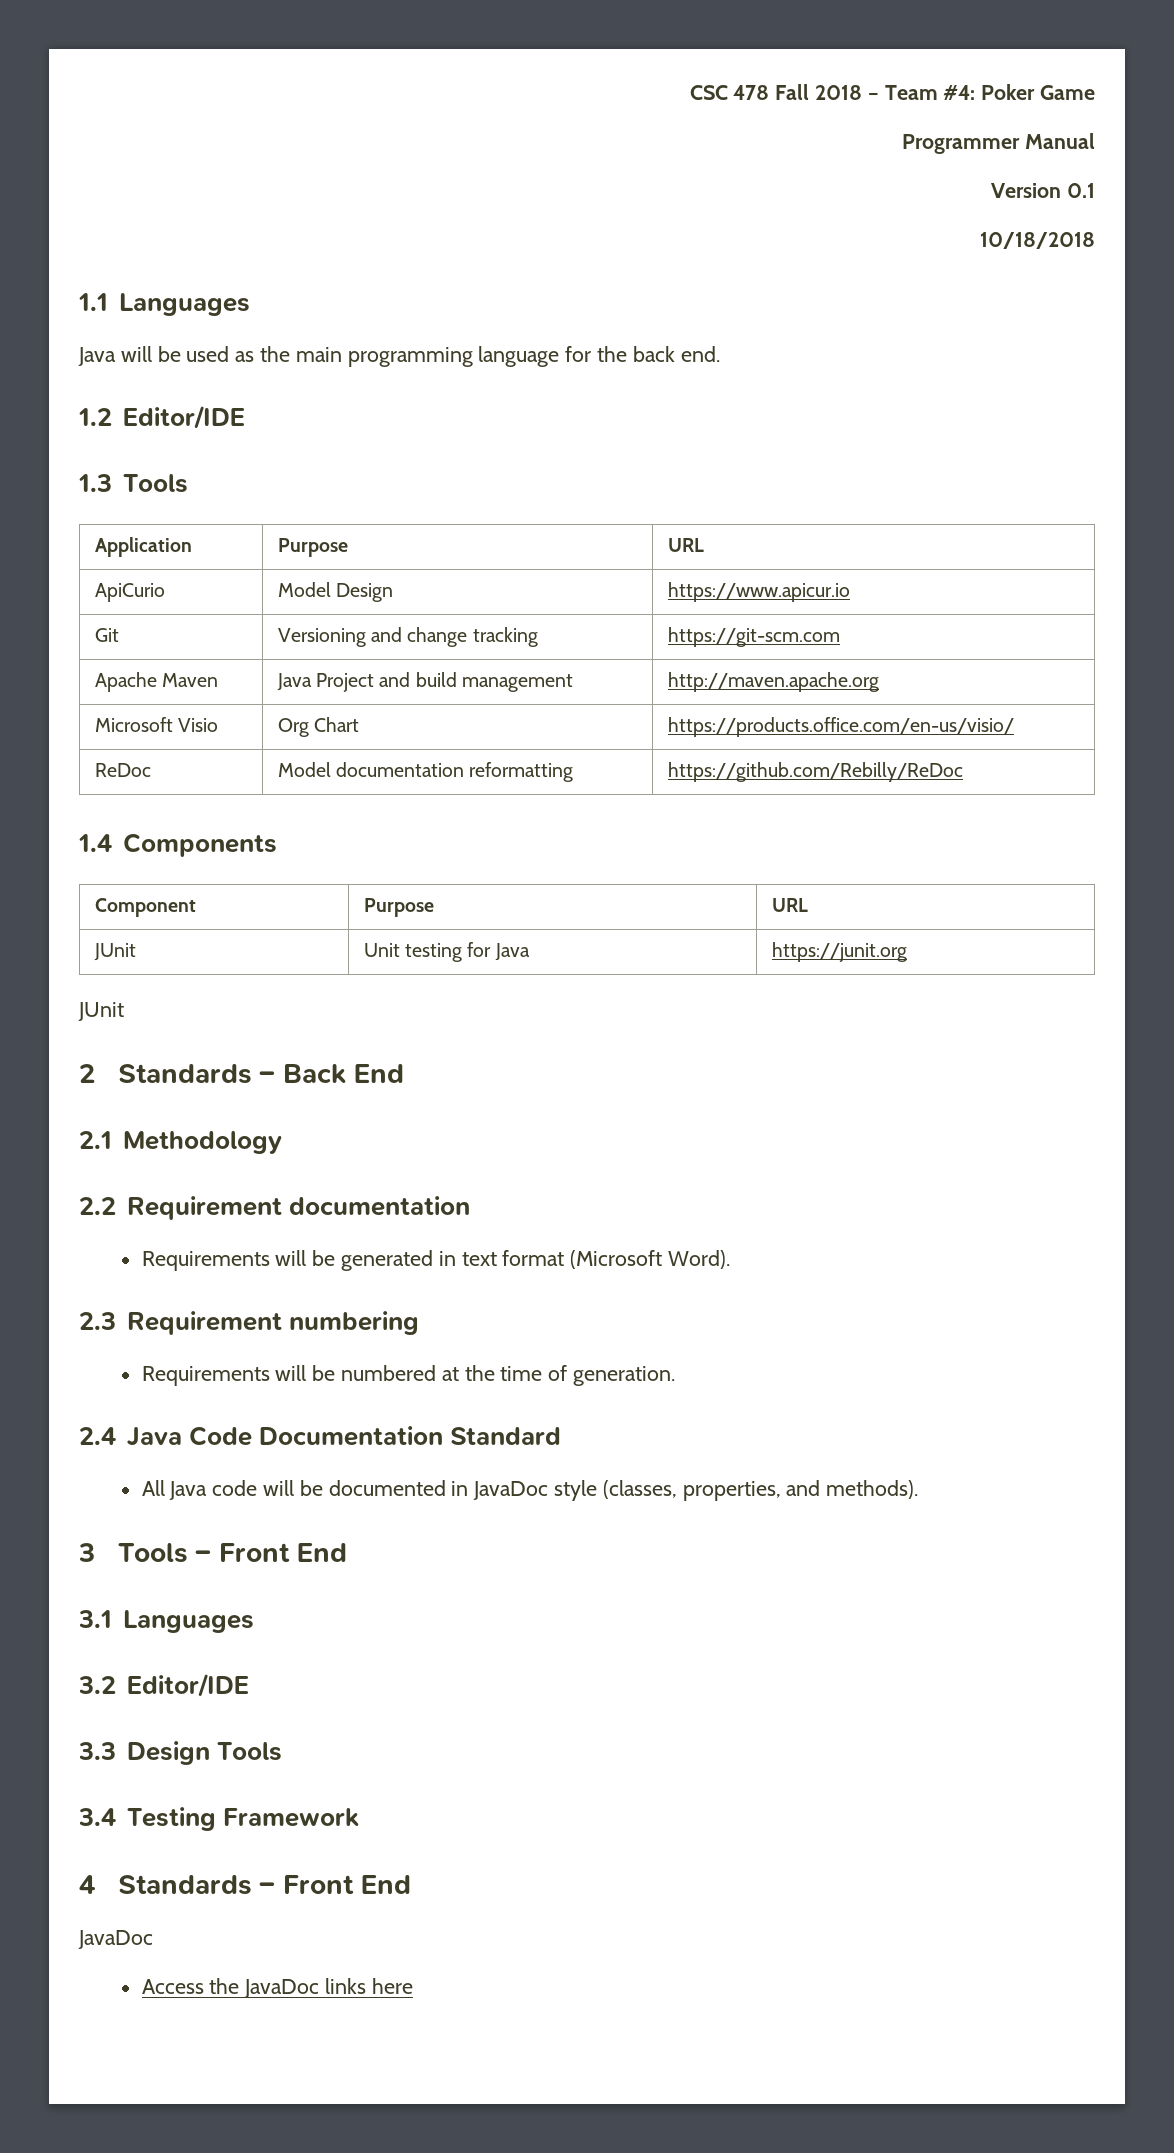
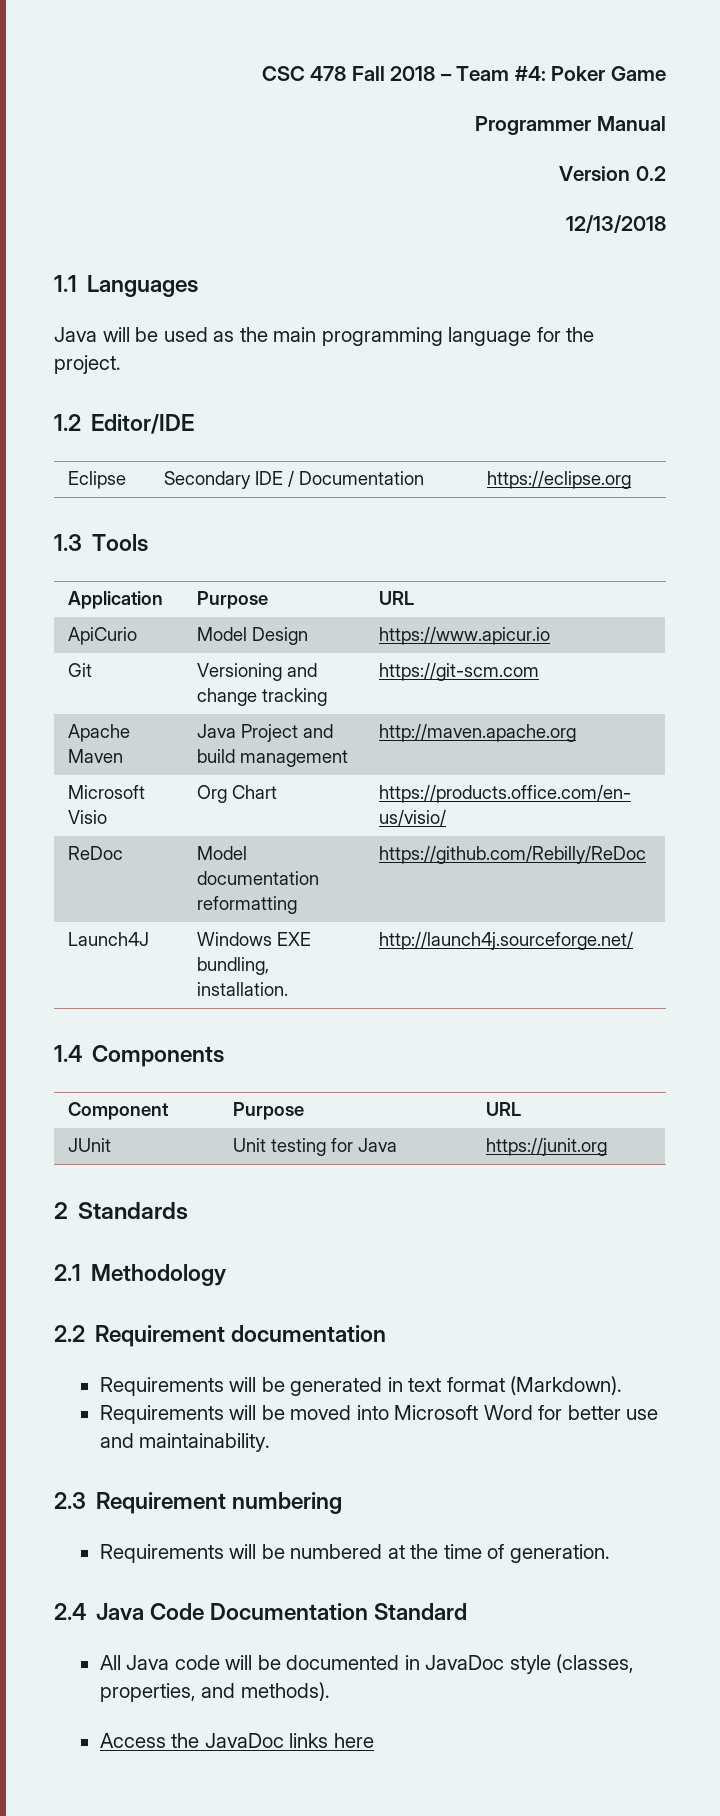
- Version 0.1
- 10/18/2018
+ Version 0.2
+ 12/13/2018
- Java will be used as the main programming language for the back end.
+ Java will be used as the main programming language for the project.
+ Eclipse | Secondary IDE / Documentation | https://eclipse.org
+ Launch4J | Windows EXE bundling, installation. | http://launch4j.sourceforge.net/
  JUnit | Unit testing for Java | https://junit.org
- JUnit
- 2 Standards – Back End
+ 2 Standards
- Requirements will be generated in text format (Microsoft Word).
+ Requirements will be generated in text format (Markdown).
+ Requirements will be moved into Microsoft Word for better use and maintainability.
- 3 Tools – Front End
- 3.1 Languages
- 3.2 Editor/IDE
- 3.3 Design Tools
- 3.4 Testing Framework
- 4 Standards – Front End
- JavaDoc

